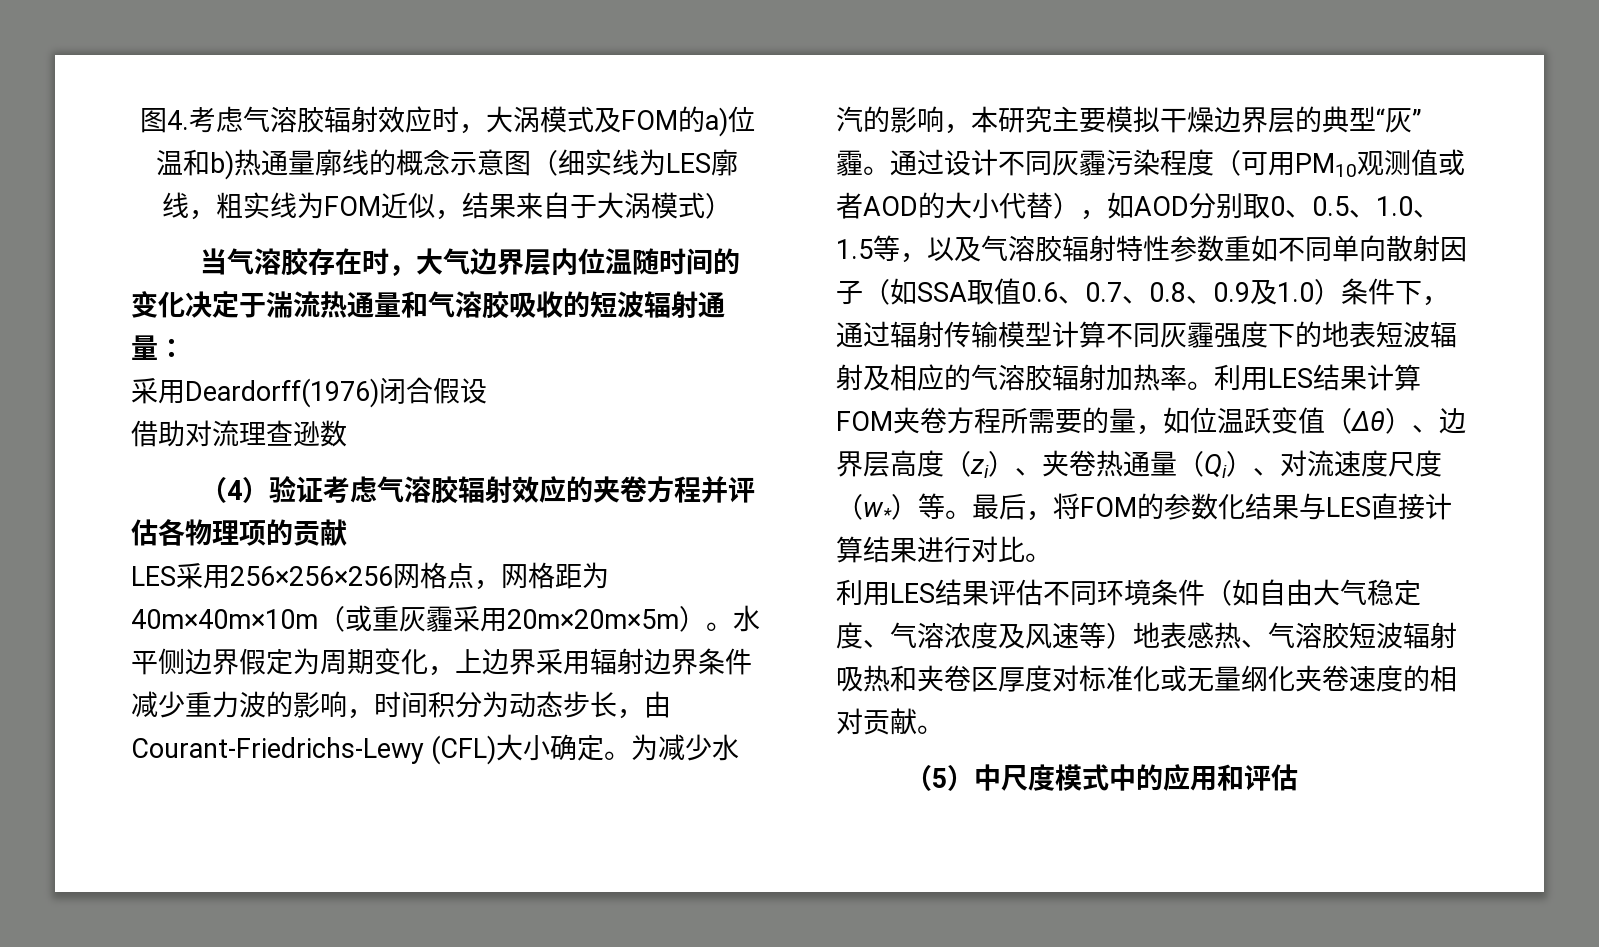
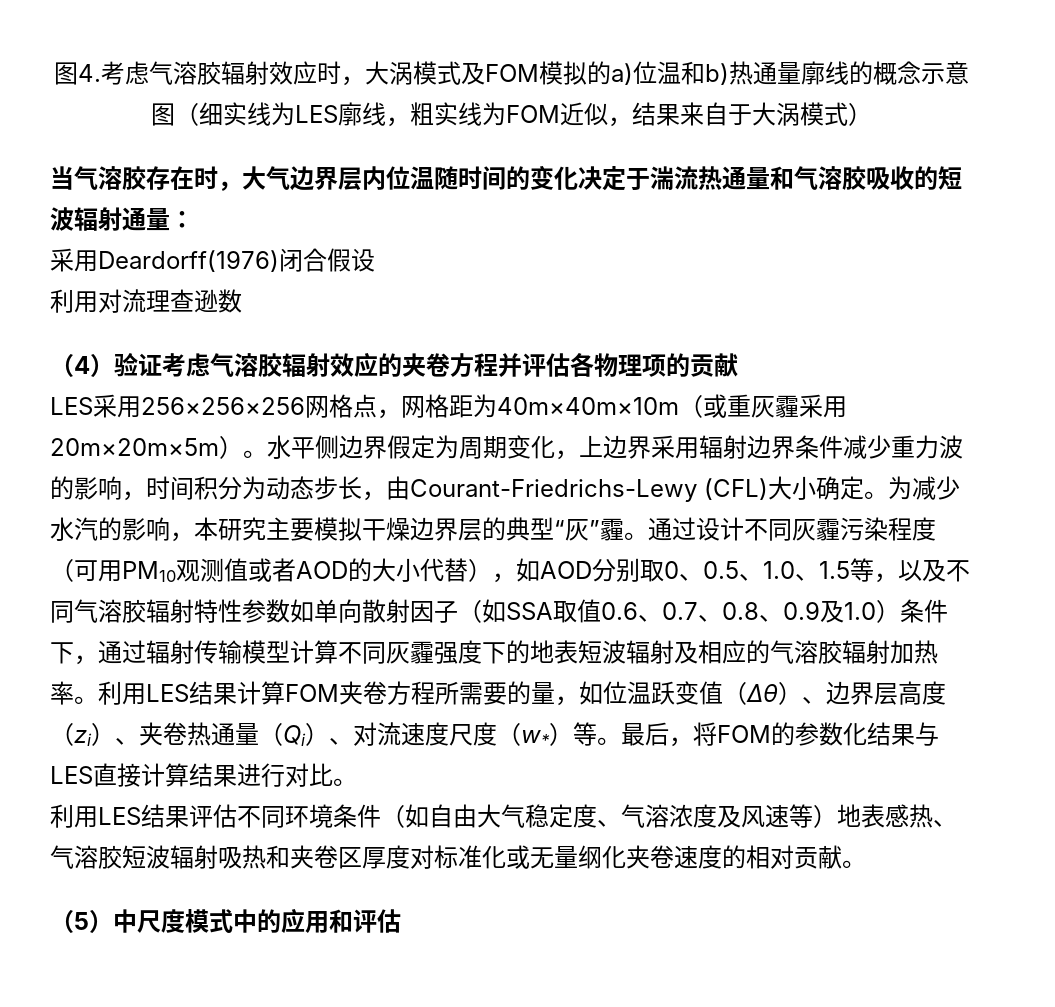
- 图4.考虑气溶胶辐射效应时，大涡模式及FOM的a)位温和b)热通量廓线的概念示意图（细实线为LES廓线，粗实线为FOM近似，结果来自于大涡模式）
+ 图4.考虑气溶胶辐射效应时，大涡模式及FOM模拟的a)位温和b)热通量廓线的概念示意图（细实线为LES廓线，粗实线为FOM近似，结果来自于大涡模式）
- 借助对流理查逊数
+ 利用对流理查逊数
- 通过设计不同灰霾污染程度（可用PM10观测值或者AOD的大小代替），如AOD分别取0、0.5、1.0、1.5等，以及气溶胶辐射特性参数重如不同单向散射因子（如SSA取值0.6、0.7、0.8、0.9及1.0）条件下，通过辐射传输模型计算不同灰霾强度下的地表短波辐射及相应的气溶胶辐射加热率。
+ 通过设计不同灰霾污染程度（可用PM10观测值或者AOD的大小代替），如AOD分别取0、0.5、1.0、1.5等，以及不同气溶胶辐射特性参数如单向散射因子（如SSA取值0.6、0.7、0.8、0.9及1.0）条件下，通过辐射传输模型计算不同灰霾强度下的地表短波辐射及相应的气溶胶辐射加热率。

